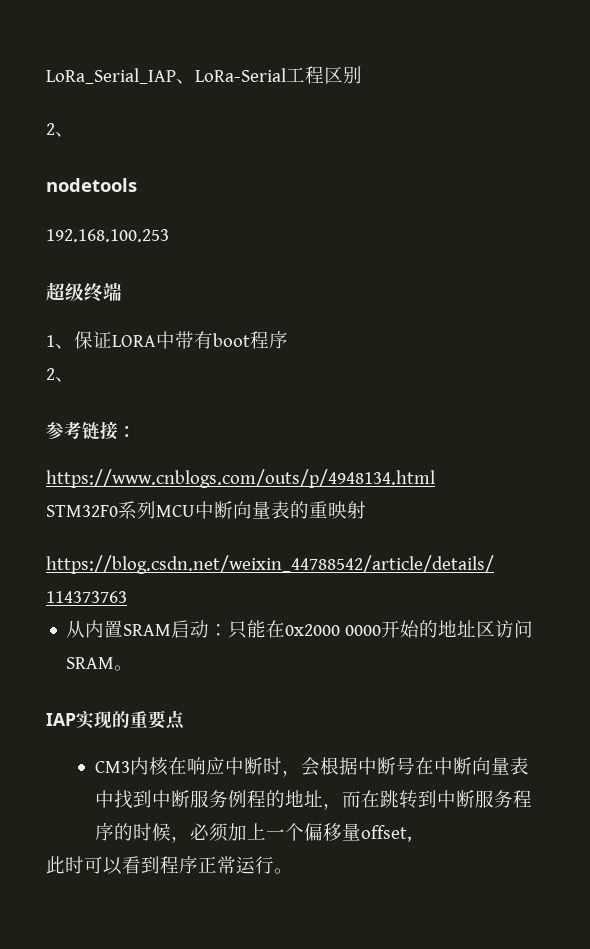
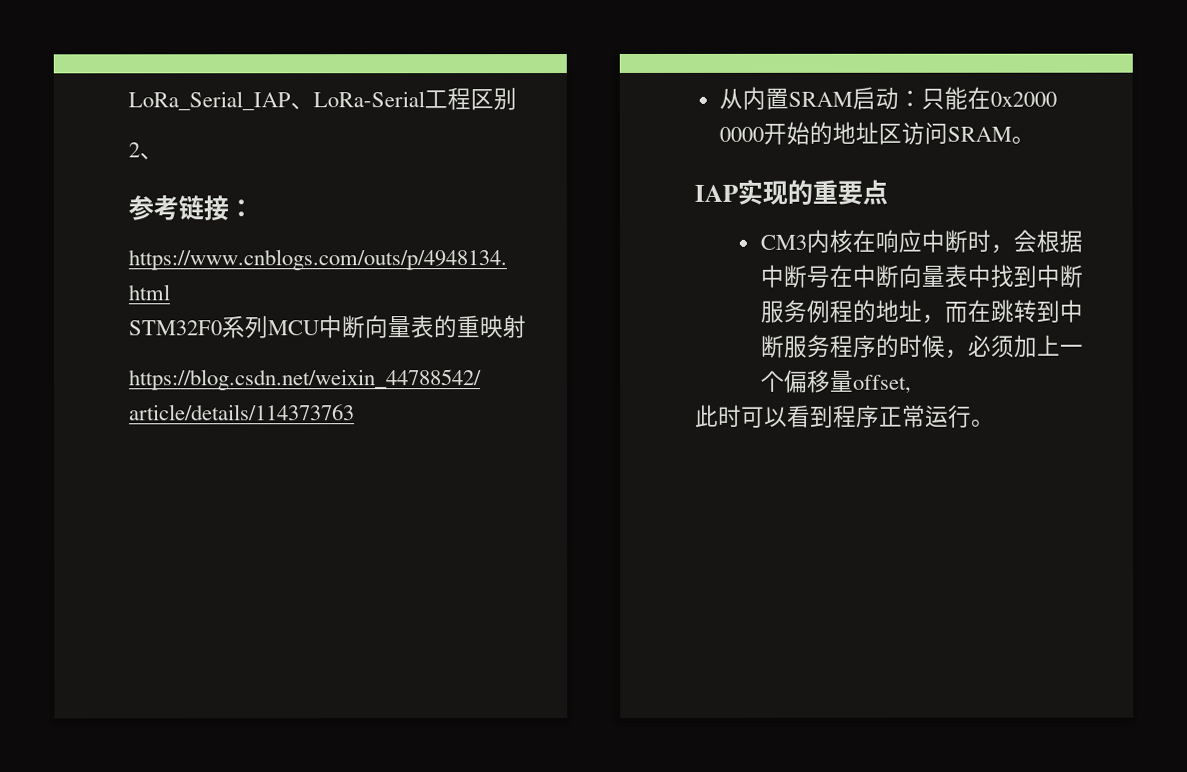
- nodetools
- 192.168.100.253
- 超级终端
- 1、保证LORA中带有boot程序
- 2、

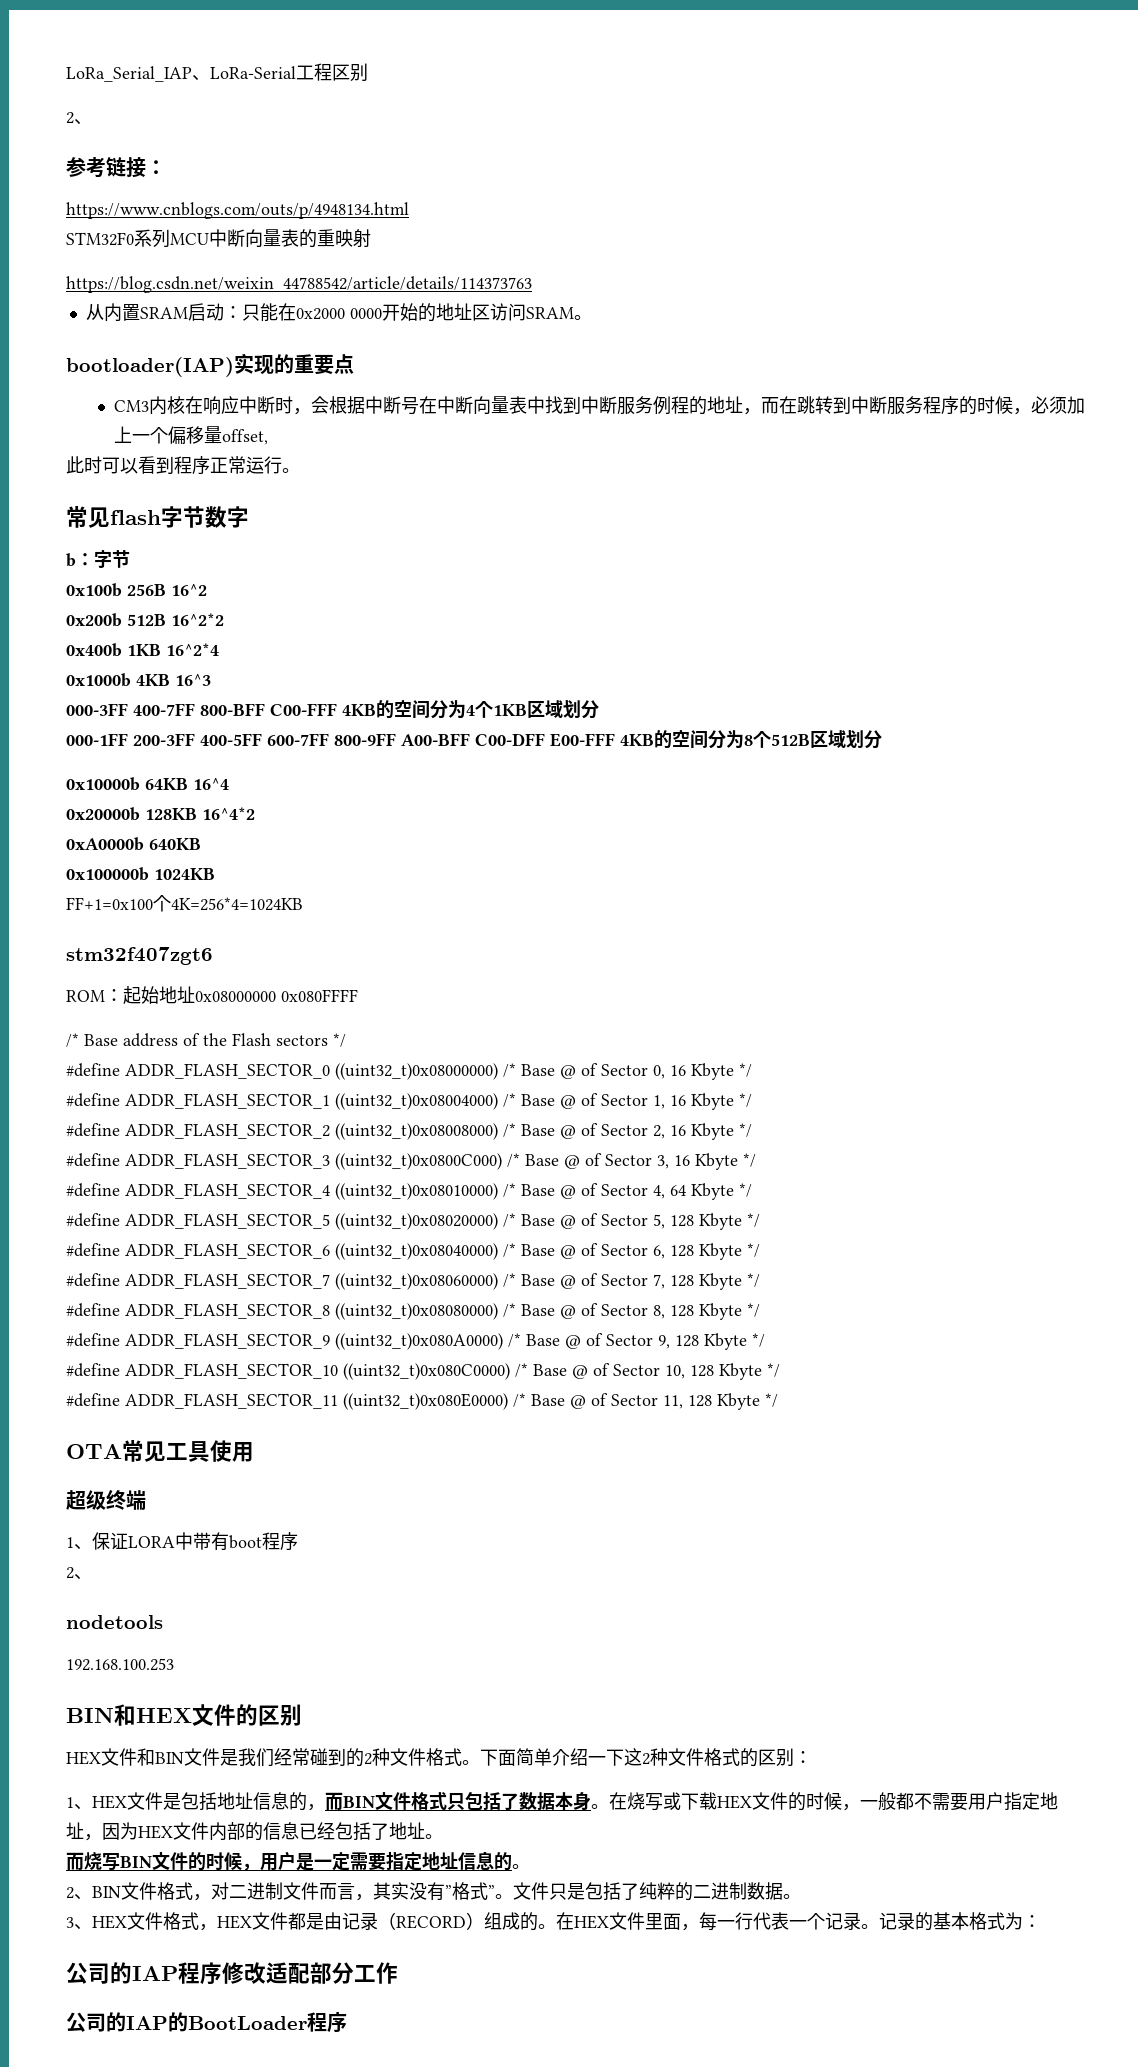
- IAP实现的重要点
+ bootloader(IAP)实现的重要点
+ 常见flash字节数字
+ b：字节
+ 0x100b 256B 16^2
+ 0x200b 512B 16^2*2
+ 0x400b 1KB 16^2*4
+ 0x1000b 4KB 16^3
+ 000-3FF 400-7FF 800-BFF C00-FFF 4KB的空间分为4个1KB区域划分
+ 000-1FF 200-3FF 400-5FF 600-7FF 800-9FF A00-BFF C00-DFF E00-FFF 4KB的空间分为8个512B区域划分
+ 0x10000b 64KB 16^4
+ 0x20000b 128KB 16^4*2
+ 0xA0000b 640KB
+ 0x100000b 1024KB
+ FF+1=0x100个4K=256*4=1024KB
+ stm32f407zgt6
+ ROM：起始地址0x08000000 0x080FFFF
+ /* Base address of the Flash sectors */
+ #define ADDR_FLASH_SECTOR_0 ((uint32_t)0x08000000) /* Base @ of Sector 0, 16 Kbyte */
+ #define ADDR_FLASH_SECTOR_1 ((uint32_t)0x08004000) /* Base @ of Sector 1, 16 Kbyte */
+ #define ADDR_FLASH_SECTOR_2 ((uint32_t)0x08008000) /* Base @ of Sector 2, 16 Kbyte */
+ #define ADDR_FLASH_SECTOR_3 ((uint32_t)0x0800C000) /* Base @ of Sector 3, 16 Kbyte */
+ #define ADDR_FLASH_SECTOR_4 ((uint32_t)0x08010000) /* Base @ of Sector 4, 64 Kbyte */
+ #define ADDR_FLASH_SECTOR_5 ((uint32_t)0x08020000) /* Base @ of Sector 5, 128 Kbyte */
+ #define ADDR_FLASH_SECTOR_6 ((uint32_t)0x08040000) /* Base @ of Sector 6, 128 Kbyte */
+ #define ADDR_FLASH_SECTOR_7 ((uint32_t)0x08060000) /* Base @ of Sector 7, 128 Kbyte */
+ #define ADDR_FLASH_SECTOR_8 ((uint32_t)0x08080000) /* Base @ of Sector 8, 128 Kbyte */
+ #define ADDR_FLASH_SECTOR_9 ((uint32_t)0x080A0000) /* Base @ of Sector 9, 128 Kbyte */
+ #define ADDR_FLASH_SECTOR_10 ((uint32_t)0x080C0000) /* Base @ of Sector 10, 128 Kbyte */
+ #define ADDR_FLASH_SECTOR_11 ((uint32_t)0x080E0000) /* Base @ of Sector 11, 128 Kbyte */
+ OTA常见工具使用
+ 超级终端
+ 1、保证LORA中带有boot程序
+ 2、
+ nodetools
+ 192.168.100.253
+ BIN和HEX文件的区别
+ HEX文件和BIN文件是我们经常碰到的2种文件格式。下面简单介绍一下这2种文件格式的区别：
+ 1、HEX文件是包括地址信息的，而BIN文件格式只包括了数据本身。在烧写或下载HEX文件的时候，一般都不需要用户指定地址，因为HEX文件内部的信息已经包括了地址。
+ 而烧写BIN文件的时候，用户是一定需要指定地址信息的。
+ 2、BIN文件格式，对二进制文件而言，其实没有”格式”。文件只是包括了纯粹的二进制数据。
+ 3、HEX文件格式，HEX文件都是由记录（RECORD）组成的。在HEX文件里面，每一行代表一个记录。记录的基本格式为：
+ 公司的IAP程序修改适配部分工作
+ 公司的IAP的BootLoader程序

